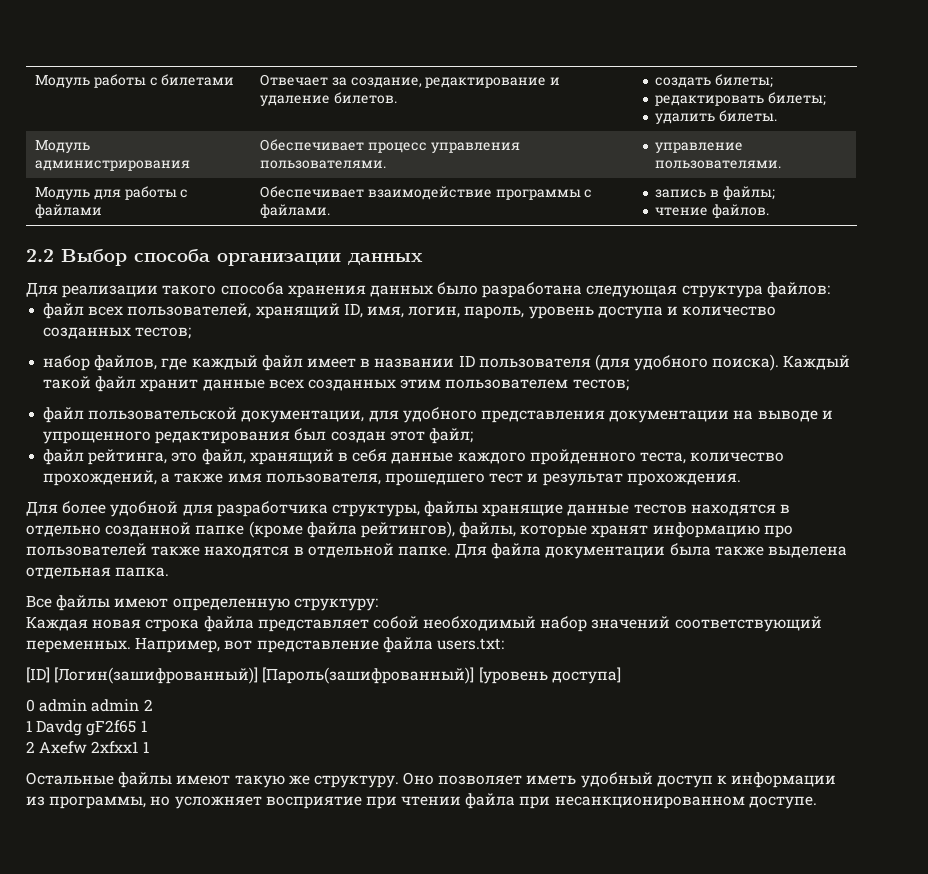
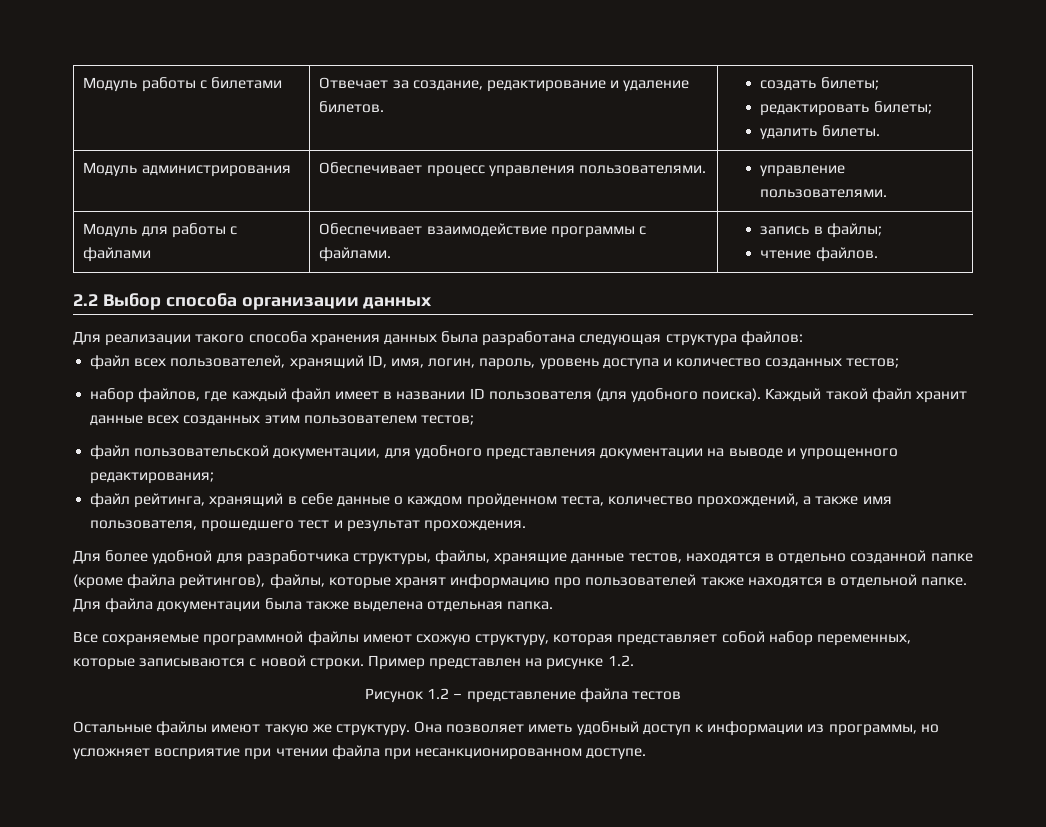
- Для реализации такого способа хранения данных было разработана следующая структура файлов:
+ Для реализации такого способа хранения данных была разработана следующая структура файлов:
- файл пользовательской документации, для удобного представления документации на выводе и упрощенного редактирования был создан этот файл;
- файл рейтинга, это файл, хранящий в себя данные каждого пройденного теста, количество прохождений, а также имя пользователя, прошедшего тест и результат прохождения.
+ файл пользовательской документации, для удобного представления документации на выводе и упрощенного редактирования;
+ файл рейтинга, хранящий в себе данные о каждом пройденном теста, количество прохождений, а также имя пользователя, прошедшего тест и результат прохождения.
- Для более удобной для разработчика структуры, файлы хранящие данные тестов находятся в отдельно созданной папке (кроме файла рейтингов), файлы, которые хранят информацию про пользователей также находятся в отдельной папке.
+ Для более удобной для разработчика структуры, файлы, хранящие данные тестов, находятся в отдельно созданной папке (кроме файла рейтингов), файлы, которые хранят информацию про пользователей также находятся в отдельной папке.
- Все файлы имеют определенную структуру:
- Каждая новая строка файла представляет собой необходимый набор значений соответствующий переменных. Например, вот представление файла users.txt:
- [ID] [Логин(зашифрованный)] [Пароль(зашифрованный)] [уровень доступа]
- 0 admin admin 2
- 1 Davdg gF2f65 1
- 2 Axefw 2xfxx1 1
+ Все сохраняемые программной файлы имеют схожую структуру, которая представляет собой набор переменных, которые записываются с новой строки. Пример представлен на рисунке 1.2.
+ Рисунок 1.2 – представление файла тестов
- Оно позволяет иметь удобный доступ к информации из программы, но усложняет восприятие при чтении файла при несанкционированном доступе.
+ Она позволяет иметь удобный доступ к информации из программы, но усложняет восприятие при чтении файла при несанкционированном доступе.

